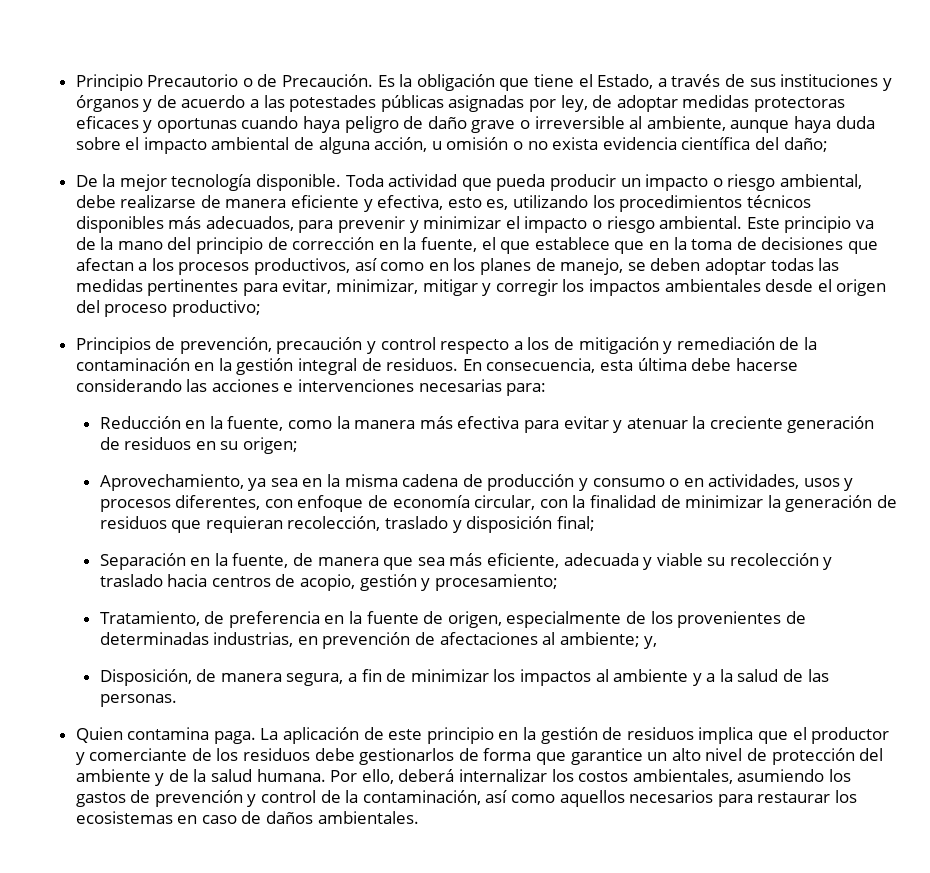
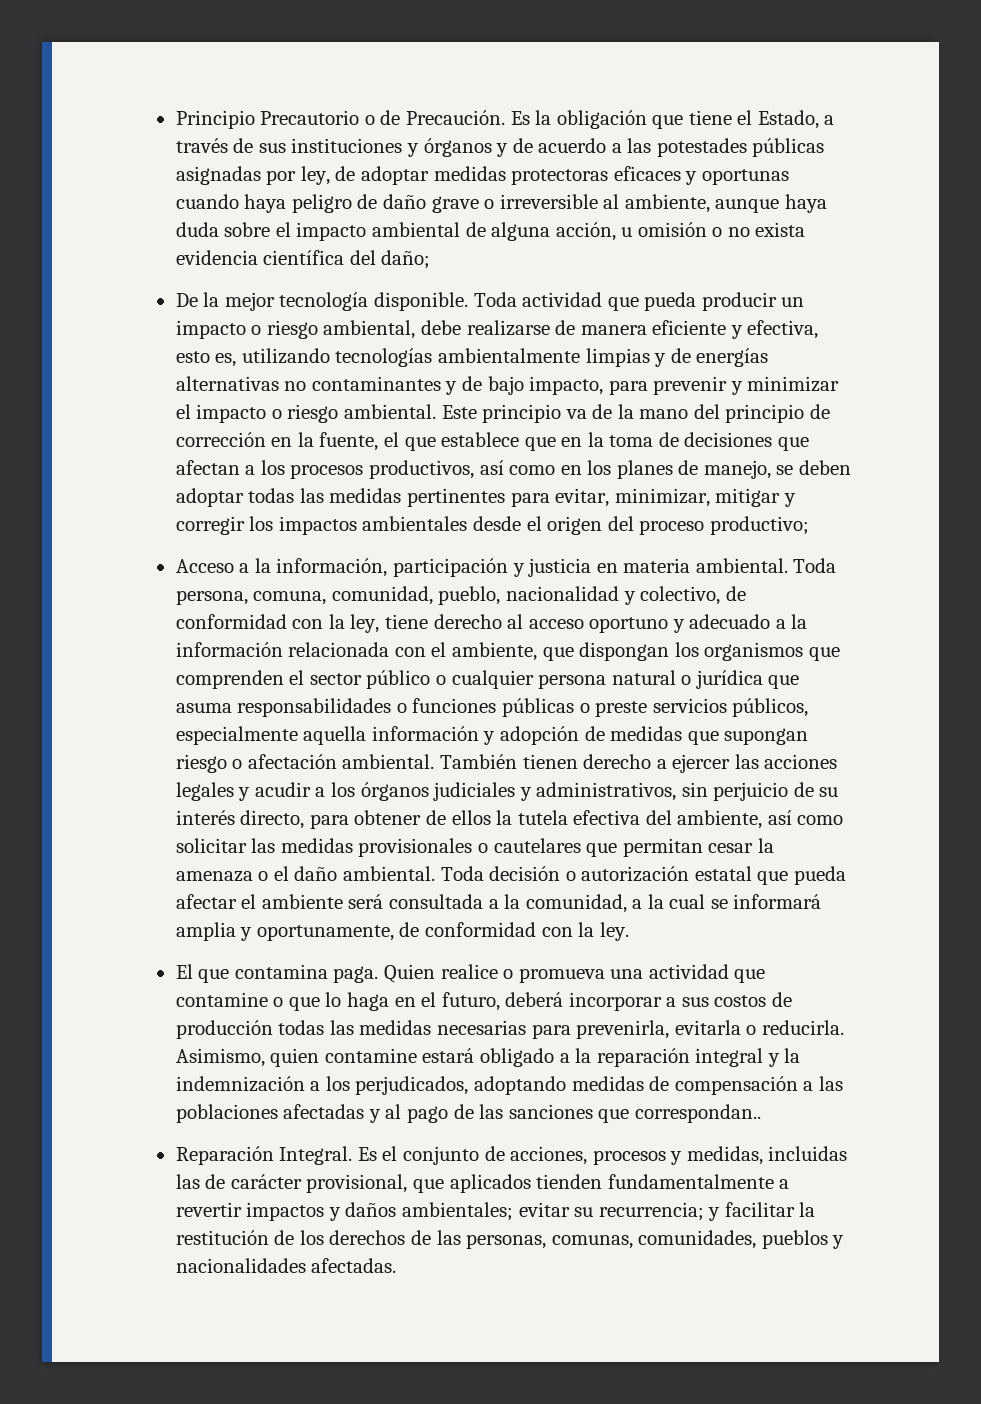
- Toda actividad que pueda producir un impacto o riesgo ambiental, debe realizarse de manera eficiente y efectiva, esto es, utilizando los procedimientos técnicos disponibles más adecuados, para prevenir y minimizar el impacto o riesgo ambiental.
+ Toda actividad que pueda producir un impacto o riesgo ambiental, debe realizarse de manera eficiente y efectiva, esto es, utilizando tecnologías ambientalmente limpias y de energías alternativas no contaminantes y de bajo impacto, para prevenir y minimizar el impacto o riesgo ambiental.
- Principios de prevención, precaución y control respecto a los de mitigación y remediación de la contaminación en la gestión integral de residuos. En consecuencia, esta última debe hacerse considerando las acciones e intervenciones necesarias para:
- Reducción en la fuente, como la manera más efectiva para evitar y atenuar la creciente generación de residuos en su origen;
- Aprovechamiento, ya sea en la misma cadena de producción y consumo o en actividades, usos y procesos diferentes, con enfoque de economía circular, con la finalidad de minimizar la generación de residuos que requieran recolección, traslado y disposición final;
- Separación en la fuente, de manera que sea más eficiente, adecuada y viable su recolección y traslado hacia centros de acopio, gestión y procesamiento;
- Tratamiento, de preferencia en la fuente de origen, especialmente de los provenientes de determinadas industrias, en prevención de afectaciones al ambiente; y,
- Disposición, de manera segura, a fin de minimizar los impactos al ambiente y a la salud de las personas.
- Quien contamina paga. La aplicación de este principio en la gestión de residuos implica que el productor y comerciante de los residuos debe gestionarlos de forma que garantice un alto nivel de protección del ambiente y de la salud humana. Por ello, deberá internalizar los costos ambientales, asumiendo los gastos de prevención y control de la contaminación, así como aquellos necesarios para restaurar los ecosistemas en caso de daños ambientales.
+ Acceso a la información, participación y justicia en materia ambiental. Toda persona, comuna, comunidad, pueblo, nacionalidad y colectivo, de conformidad con la ley, tiene derecho al acceso oportuno y adecuado a la información relacionada con el ambiente, que dispongan los organismos que comprenden el sector público o cualquier persona natural o jurídica que asuma responsabilidades o funciones públicas o preste servicios públicos, especialmente aquella información y adopción de medidas que supongan riesgo o afectación ambiental. También tienen derecho a ejercer las acciones legales y acudir a los órganos judiciales y administrativos, sin perjuicio de su interés directo, para obtener de ellos la tutela efectiva del ambiente, así como solicitar las medidas provisionales o cautelares que permitan cesar la amenaza o el daño ambiental. Toda decisión o autorización estatal que pueda afectar el ambiente será consultada a la comunidad, a la cual se informará amplia y oportunamente, de conformidad con la ley.
+ El que contamina paga. Quien realice o promueva una actividad que contamine o que lo haga en el futuro, deberá incorporar a sus costos de producción todas las medidas necesarias para prevenirla, evitarla o reducirla. Asimismo, quien contamine estará obligado a la reparación integral y la indemnización a los perjudicados, adoptando medidas de compensación a las poblaciones afectadas y al pago de las sanciones que correspondan..
+ Reparación Integral. Es el conjunto de acciones, procesos y medidas, incluidas las de carácter provisional, que aplicados tienden fundamentalmente a revertir impactos y daños ambientales; evitar su recurrencia; y facilitar la restitución de los derechos de las personas, comunas, comunidades, pueblos y nacionalidades afectadas.

